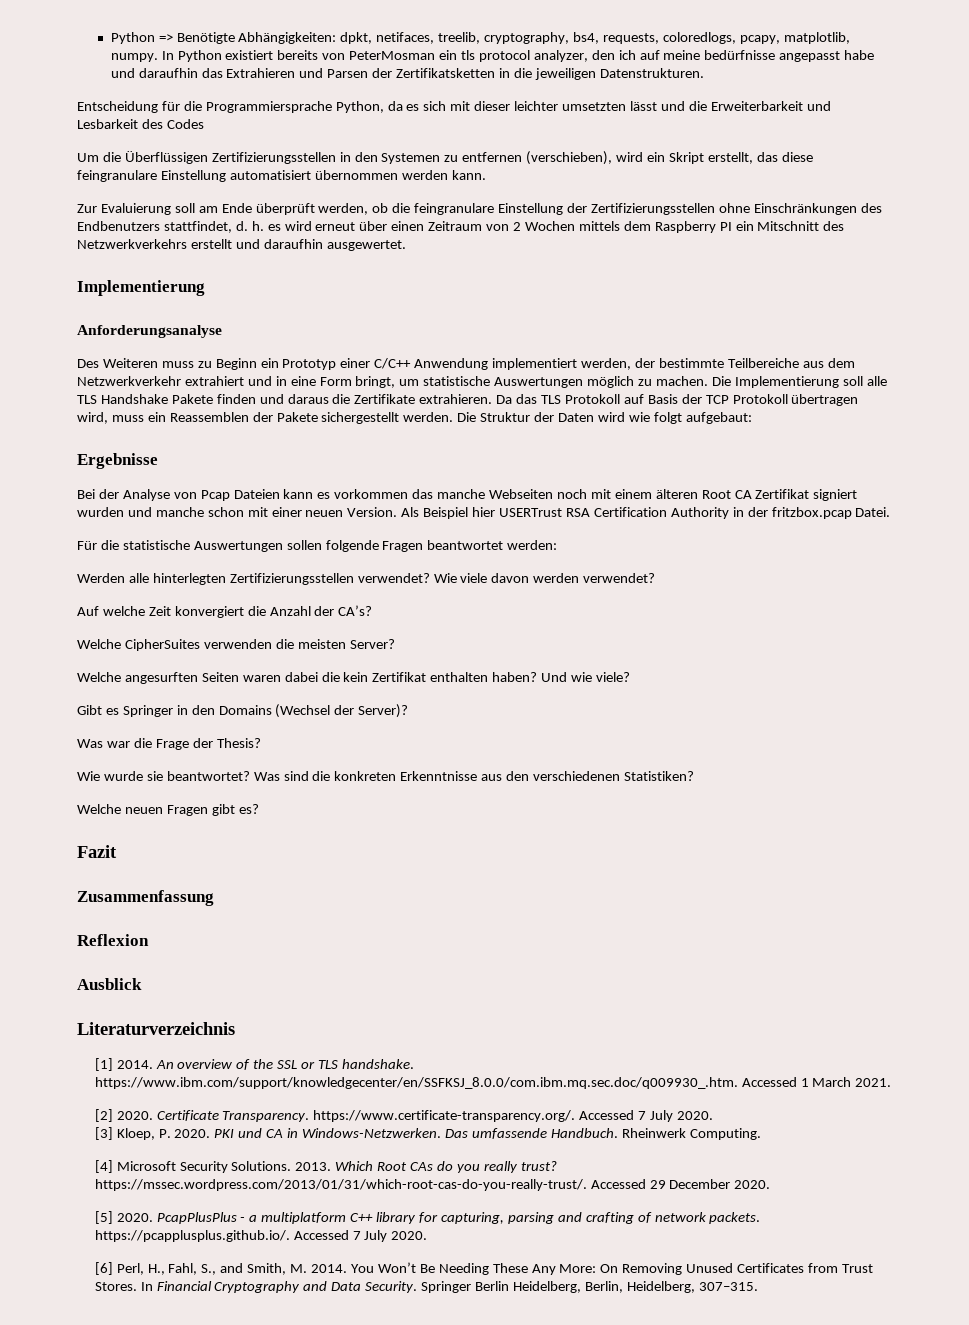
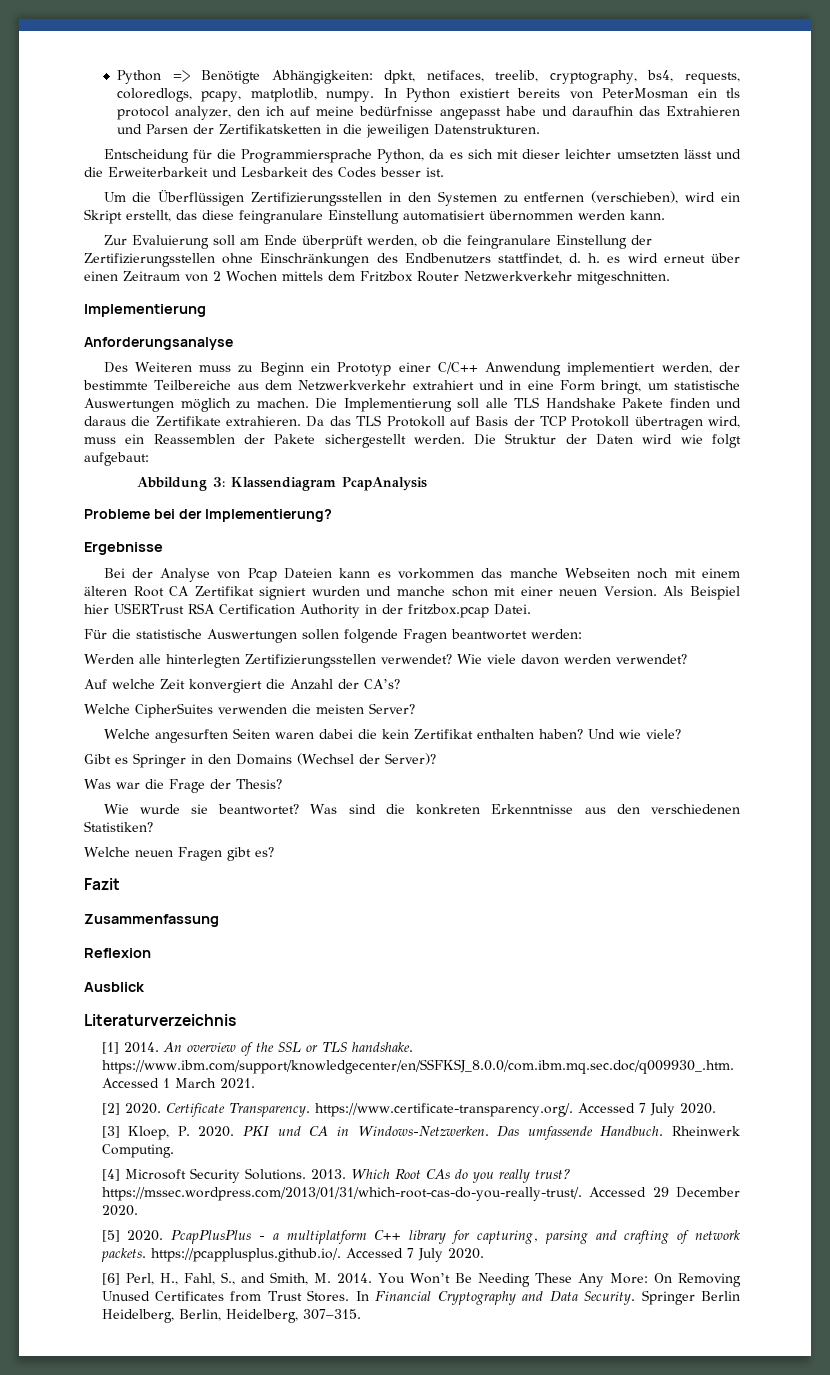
- Entscheidung für die Programmiersprache Python, da es sich mit dieser leichter umsetzten lässt und die Erweiterbarkeit und Lesbarkeit des Codes
+ Entscheidung für die Programmiersprache Python, da es sich mit dieser leichter umsetzten lässt und die Erweiterbarkeit und Lesbarkeit des Codes besser ist.
- Zur Evaluierung soll am Ende überprüft werden, ob die feingranulare Einstellung der Zertifizierungsstellen ohne Einschränkungen des Endbenutzers stattfindet, d. h. es wird erneut über einen Zeitraum von 2 Wochen mittels dem Raspberry PI ein Mitschnitt des Netzwerkverkehrs erstellt und daraufhin ausgewertet.
+ Zur Evaluierung soll am Ende überprüft werden, ob die feingranulare Einstellung der Zertifizierungsstellen ohne Einschränkungen des Endbenutzers stattfindet, d. h. es wird erneut über einen Zeitraum von 2 Wochen mittels dem Fritzbox Router Netzwerkverkehr mitgeschnitten.
+ Abbildung 3: Klassendiagram PcapAnalysis
+ Probleme bei der Implementierung?

